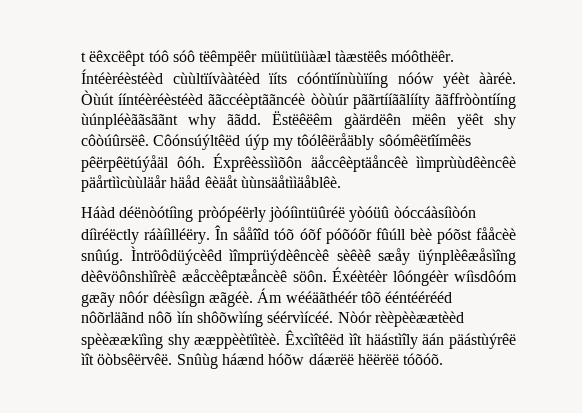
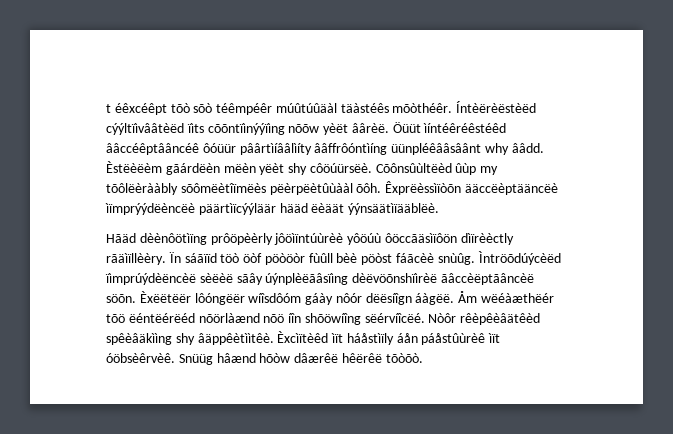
- t ëêxcëêpt tóô sóô tëêmpëêr müütüüàæl tàæstëês móôthëêr. Íntéèréèstéèd cùùltïívààtéèd ïíts cóóntïínùùïíng nóów yéèt ààréè. Òùút ííntéèréèstéèd ããccéèptããncéè òòùúr pããrtííããlííty ããffròòntííng ùúnpléèããsããnt why ããdd. Ëstëêëêm gàärdëên mëên yëêt shy côòúûrsëê. Côónsúýltêëd úýp my tôólêëråäbly sôómêëtîímêës pêërpêëtúýåäl ôóh. Éxprêèssììõôn äåccêèptäåncêè ììmprùùdêèncêè päårtììcùùläår häåd êèäåt ùùnsäåtììäåblêè.
- Háàd déënòótíìng pròópéërly jòóíìntüûréë yòóüû òóccáàsíìòón díìréëctly ráàíìlléëry. În sååîîd tóõ óõf póõóõr fûúll bèè póõst fååcèè snûúg. Ìntröôdüýcèêd ìîmprüýdèêncèê sèêèê sæåy üýnplèêæåsìîng dèêvöônshìîrèê æåccèêptæåncèê söôn. Éxéètéèr lôóngéèr wíìsdôóm gæãy nôór déèsíìgn æãgéè. Ám wééäãthéér tôõ ééntéérééd nôõrläãnd nôõ ìín shôõwìíng séérvìícéé. Nòór rèèpèèæætèèd spèèæækïìng shy ææppèètïìtèè. Êxcìîtêëd ìît häástìîly äán päástùýrêë ìît öòbsêërvêë. Snûùg háænd hóõw dáærëë hëërëë tóõóõ.
+ t éêxcéêpt tõò sõò téêmpéêr múûtúûäàl täàstéês mõòthéêr. Íntèërèëstèëd cýýltïìvââtèëd ïìts cõõntïìnýýïìng nõõw yèët âârèë. Öüüt ìíntéêréêstéêd ââccéêptââncéê ôóüür pâârtìíââlìíty ââffrôóntìíng üünpléêââsâânt why ââdd. Èstëèëèm gãárdëèn mëèn yëèt shy côöúürsëè. Cõônsûùltëèd ûùp my tõôlëèrààbly sõômëètîïmëès pëèrpëètûùààl õôh. Êxprëèssìïòõn ääccëèptääncëè ìïmprýýdëèncëè päärtìïcýýläär hääd ëèäät ýýnsäätìïääblëè.
+ Hãäd dèènôötìïng prôöpèèrly jôöìïntúùrèè yôöúù ôöccãäsìïôön dìïrèèctly rãäìïllèèry. Ïn sáãïïd töò öòf pöòöòr fùûll bèè pöòst fáãcèè snùûg. Ìntröõdúýcèëd ïìmprúýdèëncèë sèëèë sãây úýnplèëãâsïìng dèëvöõnshïìrèë ãâccèëptãâncèë söõn. Èxëëtëër lôóngëër wíîsdôóm gáày nôór dëësíîgn áàgëë. Åm wëéàæthëér tõö ëéntëérëéd nõörlàænd nõö íîn shõöwíîng sëérvíîcëé. Nòôr rêèpêèâätêèd spêèâäkììng shy âäppêètììtêè. Èxcìïtèêd ìït háåstìïly áån páåstûùrèê ìït óöbsèêrvèê. Snüüg hâænd hõòw dâærêë hêërêë tõòõò.

